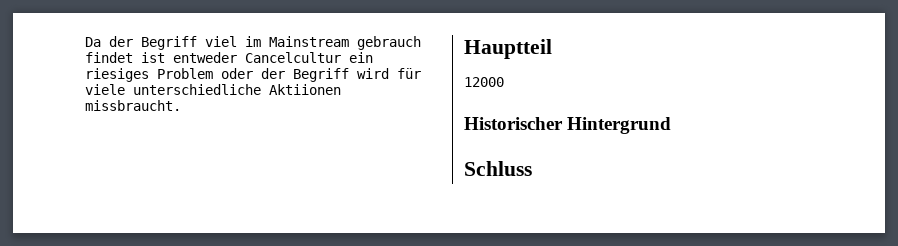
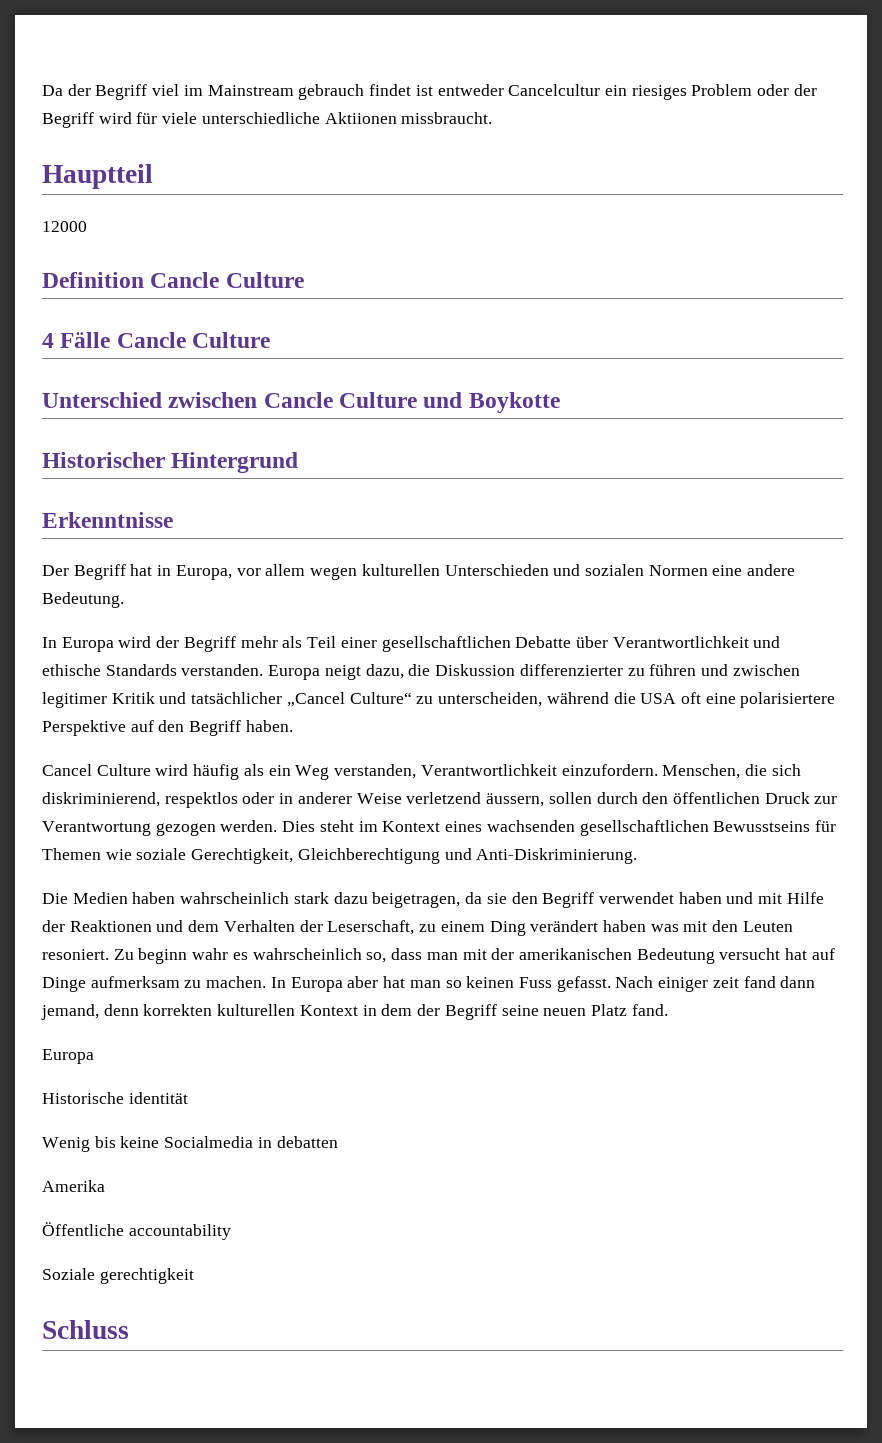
+ Definition Cancle Culture
+ 4 Fälle Cancle Culture
+ Unterschied zwischen Cancle Culture und Boykotte
  Historischer Hintergrund
+ Erkenntnisse
+ Der Begriff hat in Europa, vor allem wegen kulturellen Unterschieden und sozialen Normen eine andere Bedeutung.
+ In Europa wird der Begriff mehr als Teil einer gesellschaftlichen Debatte über Verantwortlichkeit und ethische Standards verstanden. Europa neigt dazu, die Diskussion differenzierter zu führen und zwischen legitimer Kritik und tatsächlicher „Cancel Culture“ zu unterscheiden, während die USA oft eine polarisiertere Perspektive auf den Begriff haben.
+ Cancel Culture wird häufig als ein Weg verstanden, Verantwortlichkeit einzufordern. Menschen, die sich diskriminierend, respektlos oder in anderer Weise verletzend äussern, sollen durch den öffentlichen Druck zur Verantwortung gezogen werden. Dies steht im Kontext eines wachsenden gesellschaftlichen Bewusstseins für Themen wie soziale Gerechtigkeit, Gleichberechtigung und Anti-Diskriminierung.
+ Die Medien haben wahrscheinlich stark dazu beigetragen, da sie den Begriff verwendet haben und mit Hilfe der Reaktionen und dem Verhalten der Leserschaft, zu einem Ding verändert haben was mit den Leuten resoniert. Zu beginn wahr es wahrscheinlich so, dass man mit der amerikanischen Bedeutung versucht hat auf Dinge aufmerksam zu machen. In Europa aber hat man so keinen Fuss gefasst. Nach einiger zeit fand dann jemand, denn korrekten kulturellen Kontext in dem der Begriff seine neuen Platz fand.
+ Europa
+ Historische identität
+ Wenig bis keine Socialmedia in debatten
+ Amerika
+ Öffentliche accountability
+ Soziale gerechtigkeit

